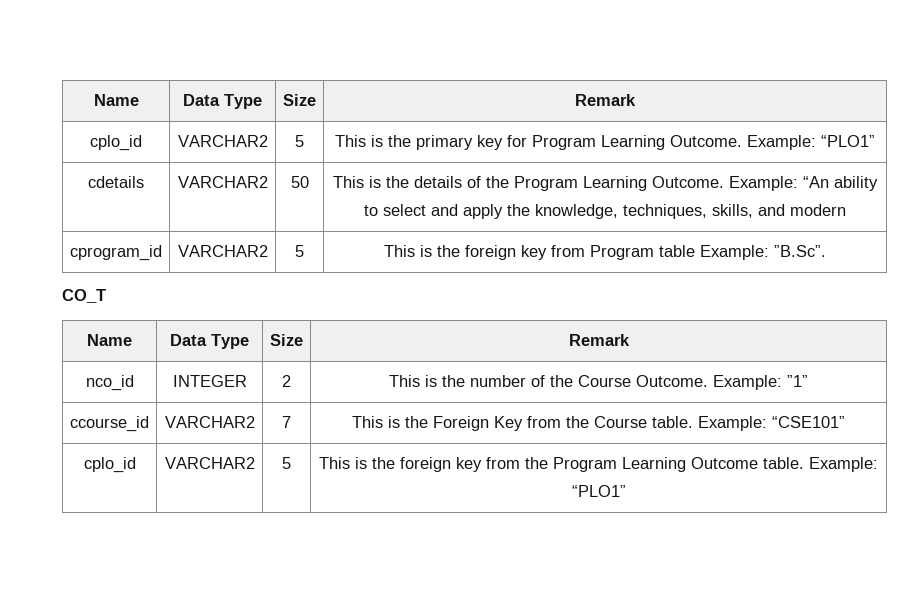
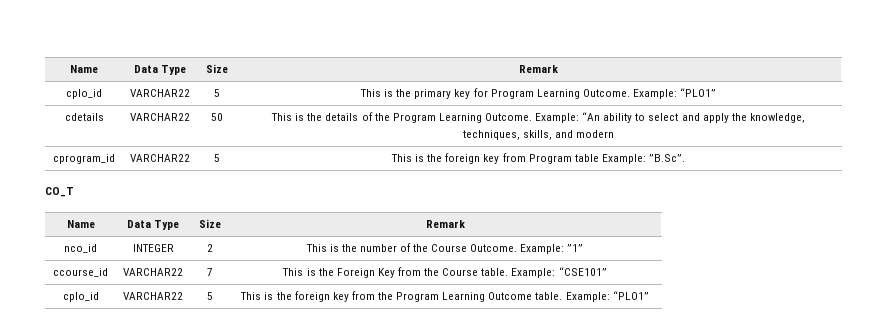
- cplo_id | VARCHAR2 | 5 | This is the primary key for Program Learning Outcome. Example: “PLO1”
+ cplo_id | VARCHAR22 | 5 | This is the primary key for Program Learning Outcome. Example: “PLO1”
- cdetails | VARCHAR2 | 50 | This is the details of the Program Learning Outcome. Example: “An ability to select and apply the knowledge, techniques, skills, and modern
+ cdetails | VARCHAR22 | 50 | This is the details of the Program Learning Outcome. Example: “An ability to select and apply the knowledge, techniques, skills, and modern
- cprogram_id | VARCHAR2 | 5 | This is the foreign key from Program table Example: ”B.Sc”.
+ cprogram_id | VARCHAR22 | 5 | This is the foreign key from Program table Example: ”B.Sc”.
- ccourse_id | VARCHAR2 | 7 | This is the Foreign Key from the Course table. Example: “CSE101”
+ ccourse_id | VARCHAR22 | 7 | This is the Foreign Key from the Course table. Example: “CSE101”
- cplo_id | VARCHAR2 | 5 | This is the foreign key from the Program Learning Outcome table. Example: “PLO1”
+ cplo_id | VARCHAR22 | 5 | This is the foreign key from the Program Learning Outcome table. Example: “PLO1”

